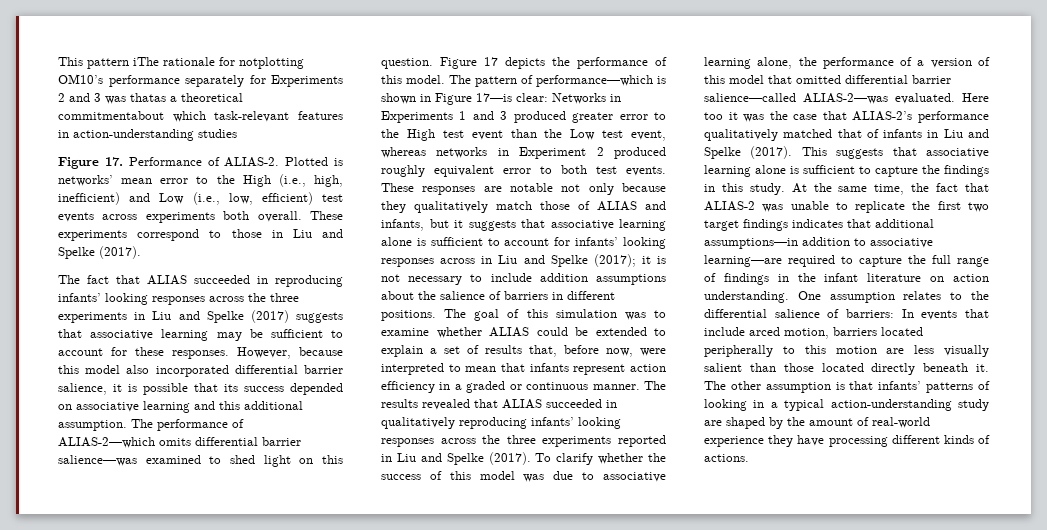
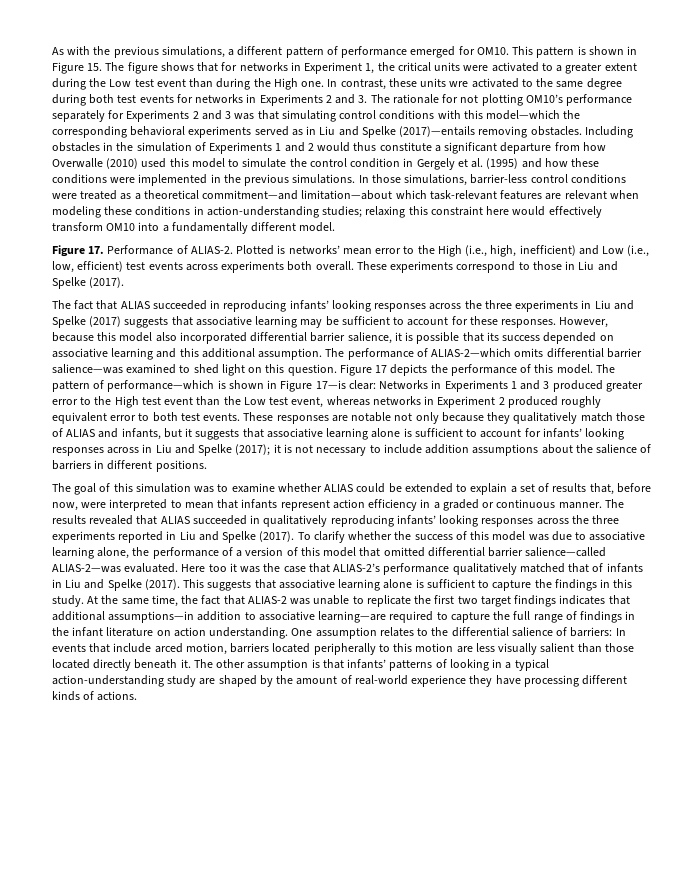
- This pattern iThe rationale for notplotting OM10’s performance separately for Experiments 2 and 3 was thatas a theoretical commitmentabout which task-relevant features in action-understanding studies
+ As with the previous simulations, a different pattern of performance emerged for OM10. This pattern is shown in Figure 15. The figure shows that for networks in Experiment 1, the critical units were activated to a greater extent during the Low test event than during the High one. In contrast, these units wre activated to the same degree during both test events for networks in Experiments 2 and 3. The rationale for not plotting OM10’s performance separately for Experiments 2 and 3 was that simulating control conditions with this model—which the corresponding behavioral experiments served as in Liu and Spelke (2017)—entails removing obstacles. Including obstacles in the simulation of Experiments 1 and 2 would thus constitute a significant departure from how Overwalle (2010) used this model to simulate the control condition in Gergely et al. (1995) and how these conditions were implemented in the previous simulations. In those simulations, barrier-less control conditions were treated as a theoretical commitment—and limitation—about which task-relevant features are relevant when modeling these conditions in action-understanding studies; relaxing this constraint here would effectively transform OM10 into a fundamentally different model.
- it is not necessary to include addition assumptions about the salience of barriers in different positions. The goal of this simulation was to examine whether ALIAS could be extended to explain a set of results that, before now, were interpreted to mean that infants represent action efficiency in a graded or continuous manner.
+ it is not necessary to include addition assumptions about the salience of barriers in different positions.
+ The goal of this simulation was to examine whether ALIAS could be extended to explain a set of results that, before now, were interpreted to mean that infants represent action efficiency in a graded or continuous manner.

